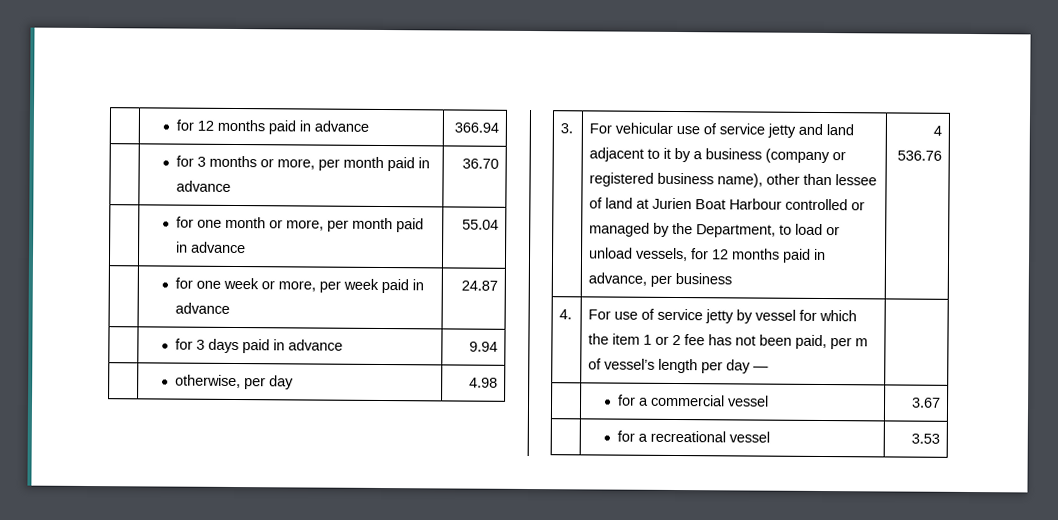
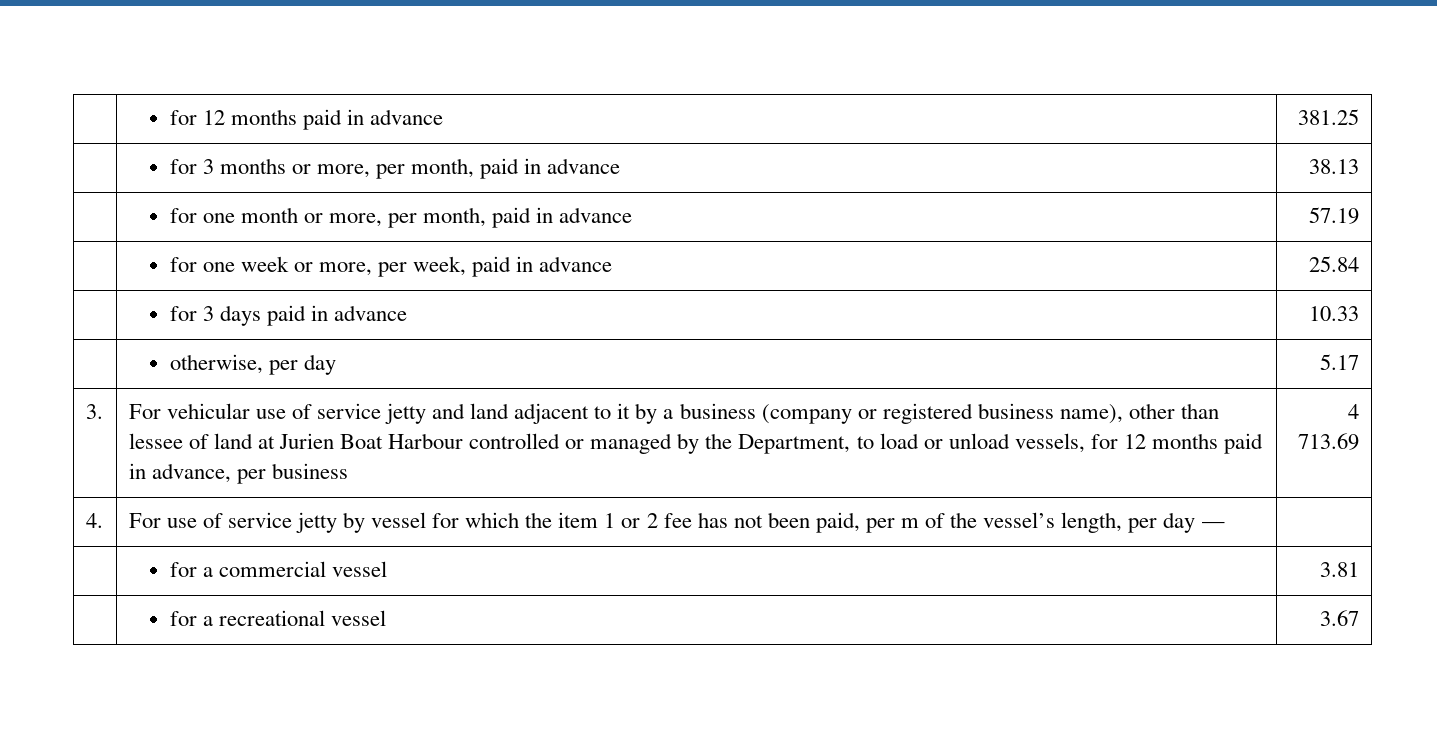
- | for 12 months paid in advance | 366.94
+ | for 12 months paid in advance | 381.25
- | for 3 months or more, per month paid in advance | 36.70
+ | for 3 months or more, per month, paid in advance | 38.13
- | for one month or more, per month paid in advance | 55.04
+ | for one month or more, per month, paid in advance | 57.19
- | for one week or more, per week paid in advance | 24.87
+ | for one week or more, per week, paid in advance | 25.84
- | for 3 days paid in advance | 9.94
+ | for 3 days paid in advance | 10.33
- | otherwise, per day | 4.98
+ | otherwise, per day | 5.17
- 4 536.76
+ 4 713.69
- 4. | For use of service jetty by vessel for which the item 1 or 2 fee has not been paid, per m of vessel’s length per day — |
+ 4. | For use of service jetty by vessel for which the item 1 or 2 fee has not been paid, per m of the vessel’s length, per day — |
- | for a commercial vessel | 3.67
+ | for a commercial vessel | 3.81
- | for a recreational vessel | 3.53
+ | for a recreational vessel | 3.67

